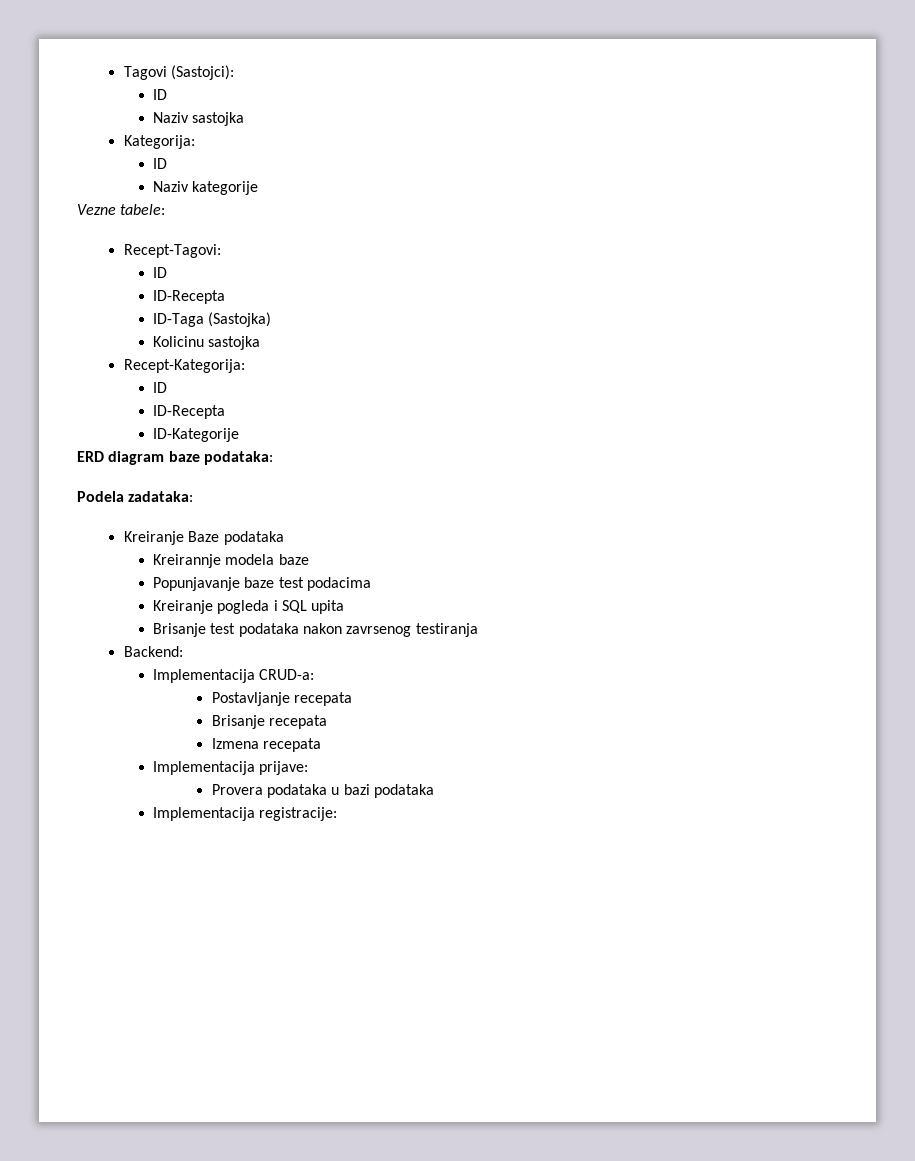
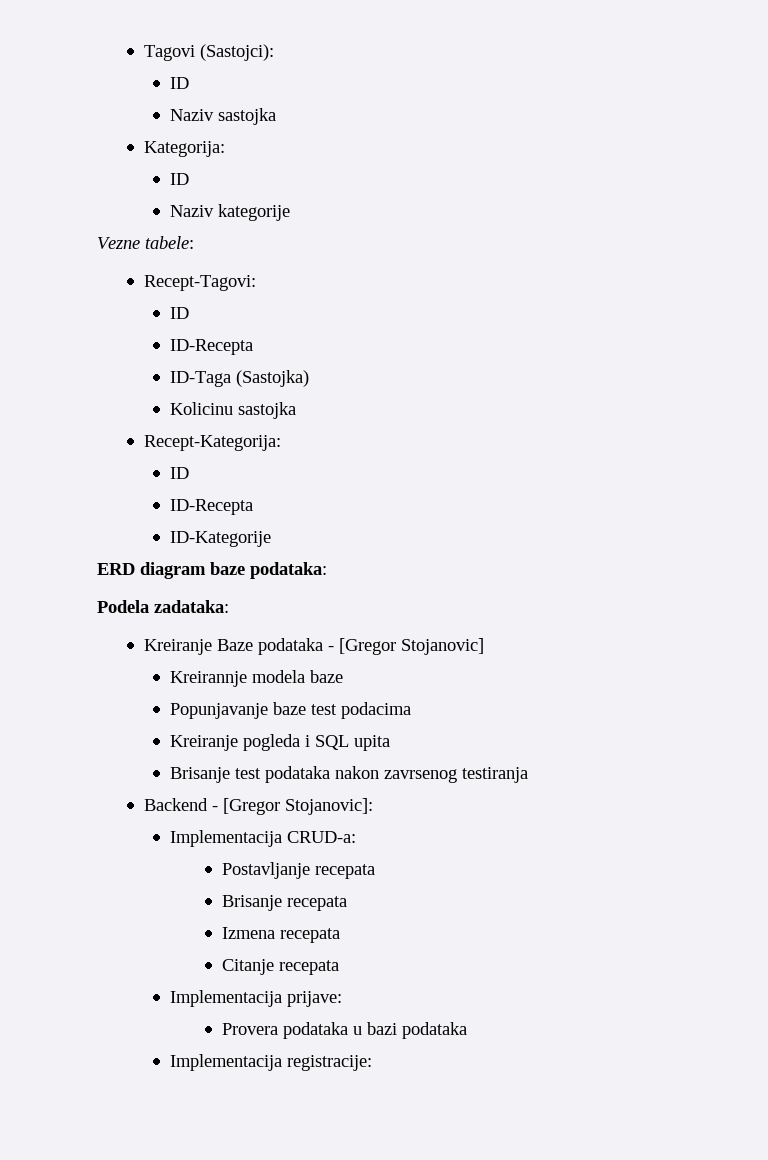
- Kreiranje Baze podataka
+ Kreiranje Baze podataka - [Gregor Stojanovic]
- Backend:
+ Backend - [Gregor Stojanovic]:
+ Citanje recepata

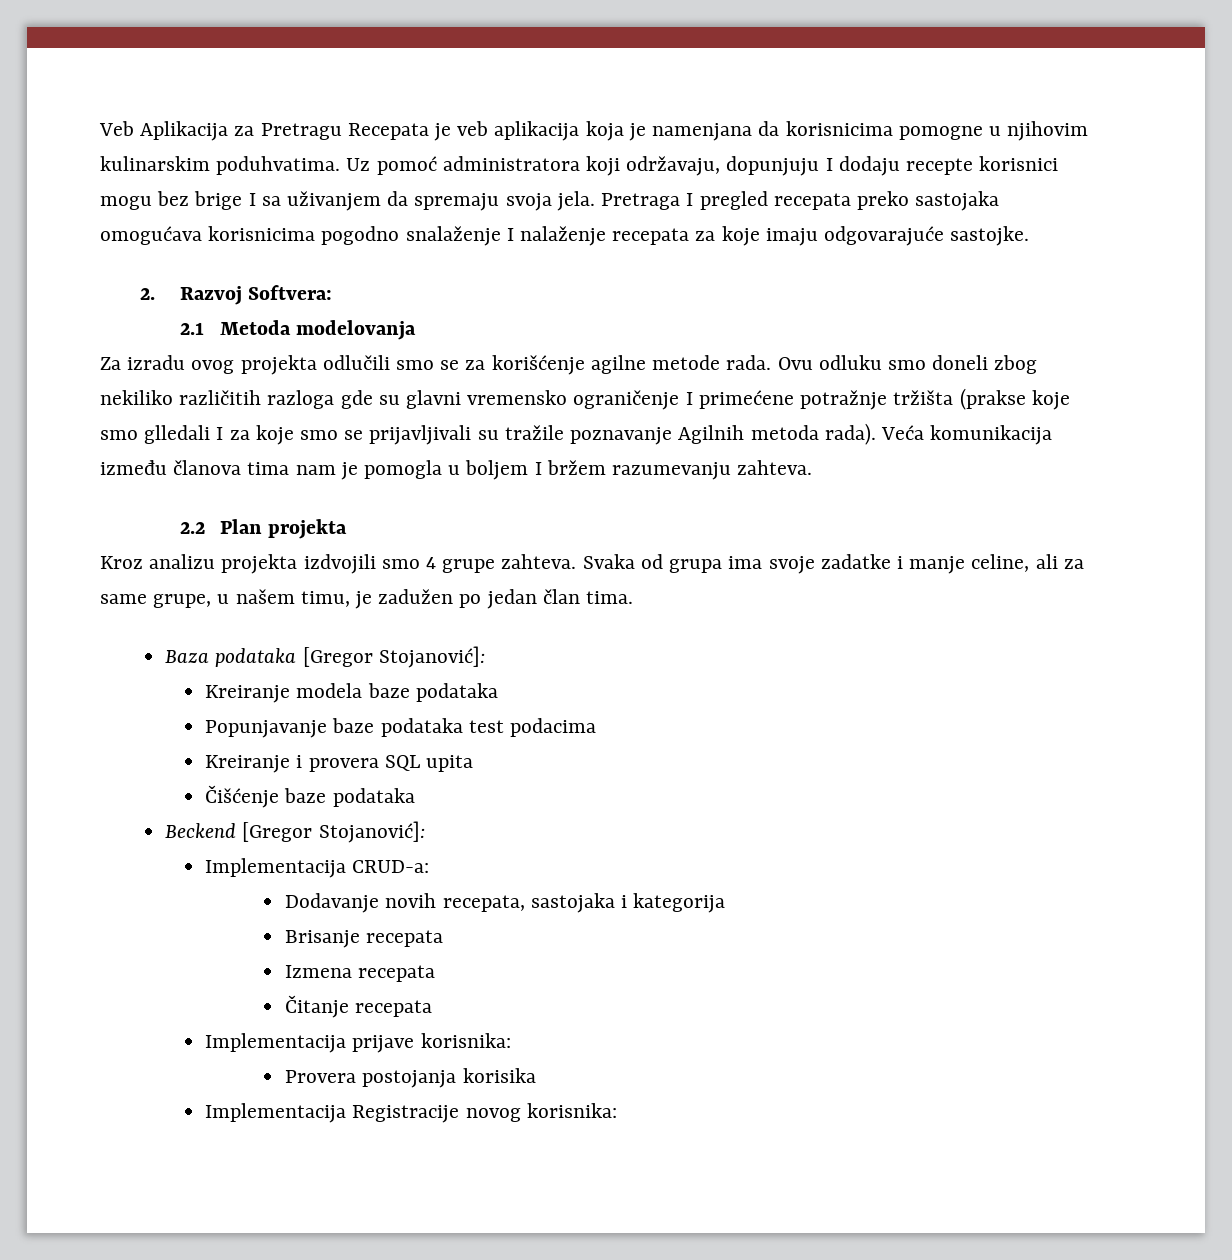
- Tagovi (Sastojci):
- ID
- Naziv sastojka
- Kategorija:
- ID
- Naziv kategorije
- Vezne tabele:
- Recept-Tagovi:
- ID
- ID-Recepta
- ID-Taga (Sastojka)
- Kolicinu sastojka
- Recept-Kategorija:
- ID
- ID-Recepta
- ID-Kategorije
- ERD diagram baze podataka:
- Podela zadataka:
- Kreiranje Baze podataka - [Gregor Stojanovic]
- Kreirannje modela baze
+ Veb Aplikacija za Pretragu Recepata je veb aplikacija koja je namenjana da korisnicima pomogne u njihovim kulinarskim poduhvatima. Uz pomoć administratora koji održavaju, dopunjuju I dodaju recepte korisnici mogu bez brige I sa uživanjem da spremaju svoja jela. Pretraga I pregled recepata preko sastojaka omogućava korisnicima pogodno snalaženje I nalaženje recepata za koje imaju odgovarajuće sastojke.
+ 2. Razvoj Softvera:
+ 2.1 Metoda modelovanja
+ Za izradu ovog projekta odlučili smo se za korišćenje agilne metode rada. Ovu odluku smo doneli zbog nekiliko različitih razloga gde su glavni vremensko ograničenje I primećene potražnje tržišta (prakse koje smo glledali I za koje smo se prijavljivali su tražile poznavanje Agilnih metoda rada). Veća komunikacija između članova tima nam je pomogla u boljem I bržem razumevanju zahteva.
+ 2.2 Plan projekta
+ Kroz analizu projekta izdvojili smo 4 grupe zahteva. Svaka od grupa ima svoje zadatke i manje celine, ali za same grupe, u našem timu, je zadužen po jedan član tima.
+ Baza podataka [Gregor Stojanović]:
+ Kreiranje modela baze podataka
- Popunjavanje baze test podacima
+ Popunjavanje baze podataka test podacima
- Kreiranje pogleda i SQL upita
+ Kreiranje i provera SQL upita
- Brisanje test podataka nakon zavrsenog testiranja
- Backend - [Gregor Stojanovic]:
+ Čišćenje baze podataka
+ Beckend [Gregor Stojanović]:
  Implementacija CRUD-a:
- Postavljanje recepata
+ Dodavanje novih recepata, sastojaka i kategorija
- Citanje recepata
+ Čitanje recepata
- Implementacija prijave:
+ Implementacija prijave korisnika:
- Provera podataka u bazi podataka
- Implementacija registracije:
+ Provera postojanja korisika
+ Implementacija Registracije novog korisnika:

